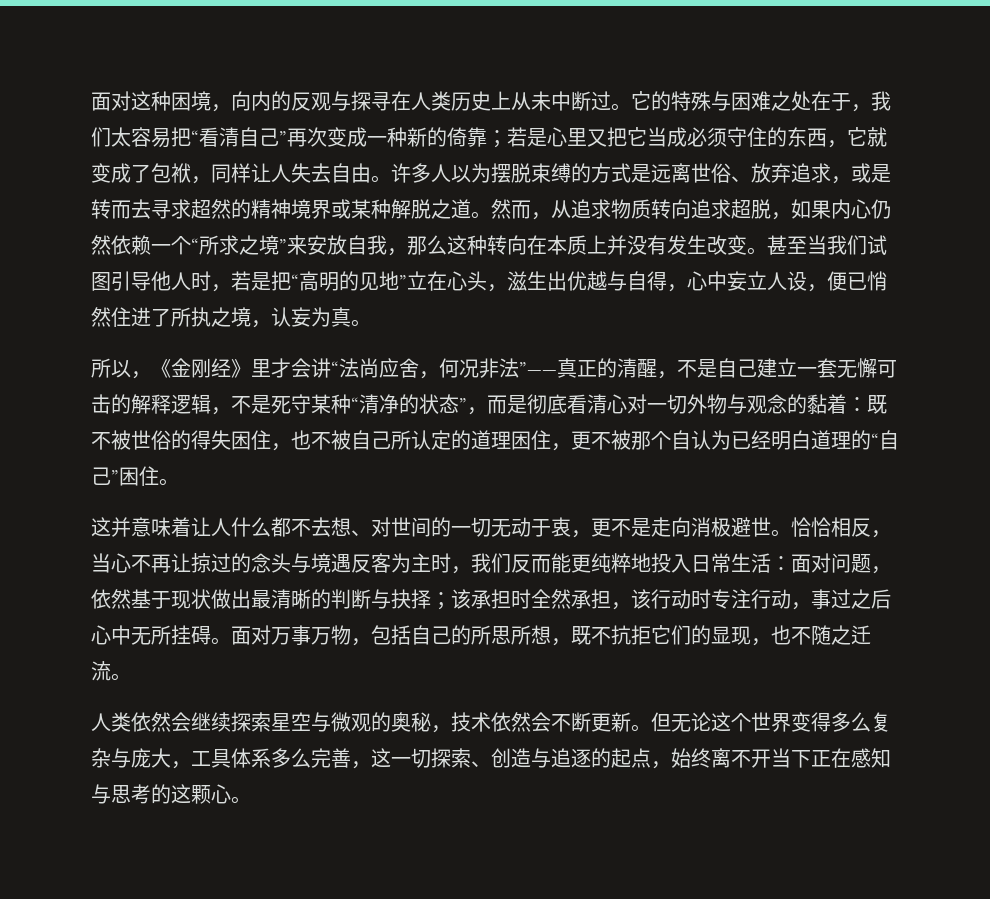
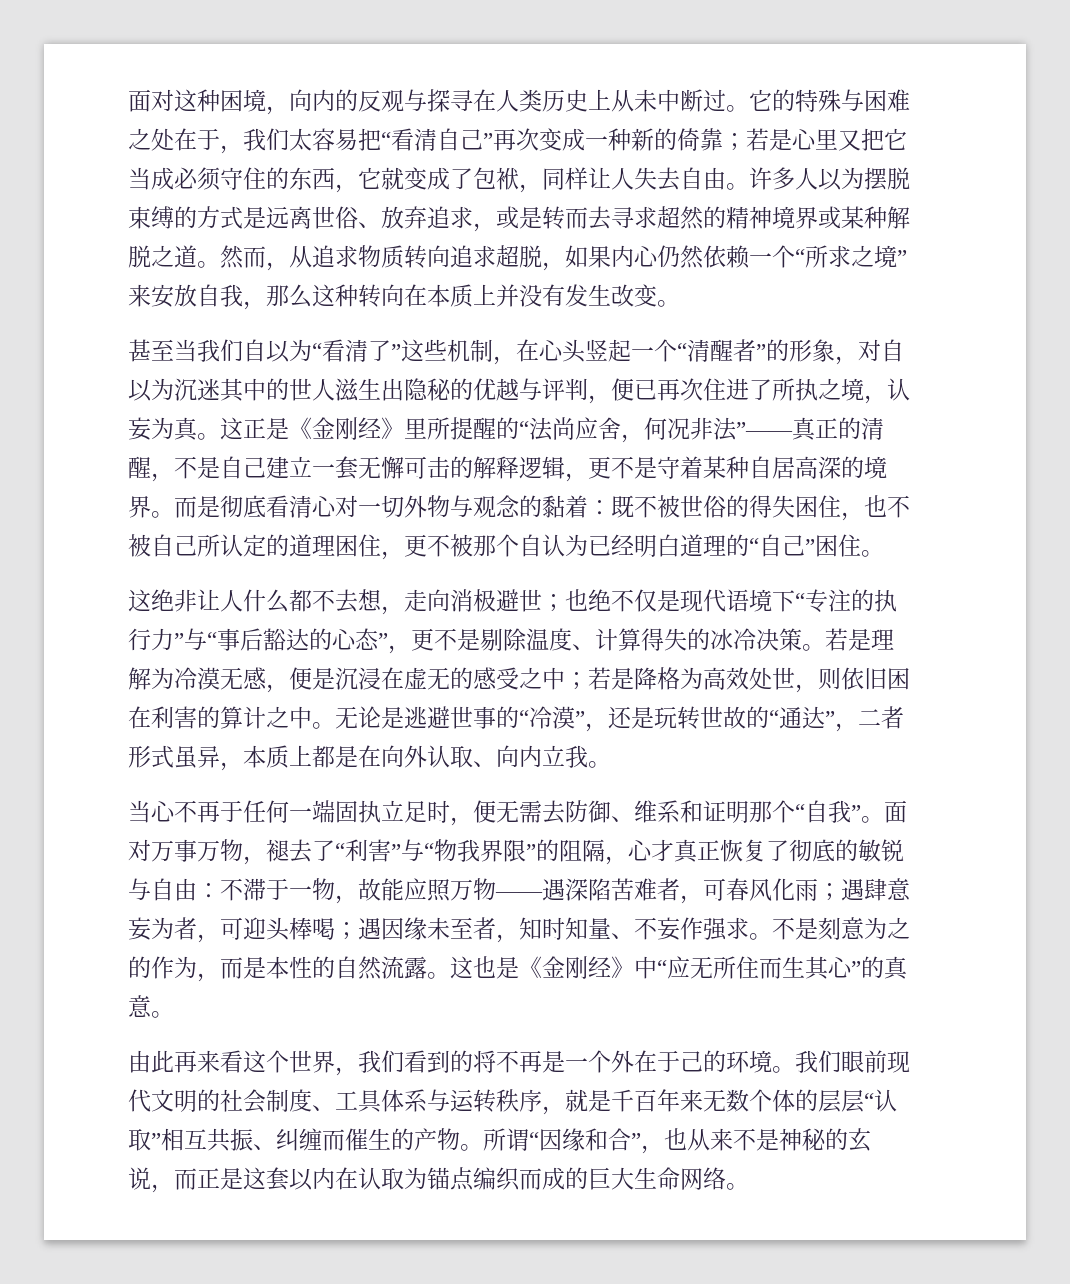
- 然而，从追求物质转向追求超脱，如果内心仍然依赖一个“所求之境”来安放自我，那么这种转向在本质上并没有发生改变。甚至当我们试图引导他人时，若是把“高明的见地”立在心头，滋生出优越与自得，心中妄立人设，便已悄然住进了所执之境，认妄为真。
- 所以，《金刚经》里才会讲“法尚应舍，何况非法”——真正的清醒，不是自己建立一套无懈可击的解释逻辑，不是死守某种“清净的状态”，而是彻底看清心对一切外物与观念的黏着：
+ 然而，从追求物质转向追求超脱，如果内心仍然依赖一个“所求之境”来安放自我，那么这种转向在本质上并没有发生改变。
+ 甚至当我们自以为“看清了”这些机制，在心头竖起一个“清醒者”的形象，对自以为沉迷其中的世人滋生出隐秘的优越与评判，便已再次住进了所执之境，认妄为真。这正是《金刚经》里所提醒的“法尚应舍，何况非法”——真正的清醒，不是自己建立一套无懈可击的解释逻辑，更不是守着某种自居高深的境界。而是彻底看清心对一切外物与观念的黏着：
- 这并意味着让人什么都不去想、对世间的一切无动于衷，更不是走向消极避世。恰恰相反，当心不再让掠过的念头与境遇反客为主时，我们反而能更纯粹地投入日常生活：面对问题，依然基于现状做出最清晰的判断与抉择；该承担时全然承担，该行动时专注行动，事过之后心中无所挂碍。面对万事万物，包括自己的所思所想，既不抗拒它们的显现，也不随之迁流。
- 人类依然会继续探索星空与微观的奥秘，技术依然会不断更新。但无论这个世界变得多么复杂与庞大，工具体系多么完善，这一切探索、创造与追逐的起点，始终离不开当下正在感知与思考的这颗心。
+ 这绝非让人什么都不去想，走向消极避世；也绝不仅是现代语境下“专注的执行力”与“事后豁达的心态”，更不是剔除温度、计算得失的冰冷决策。若是理解为冷漠无感，便是沉浸在虚无的感受之中；若是降格为高效处世，则依旧困在利害的算计之中。无论是逃避世事的“冷漠”，还是玩转世故的“通达”，二者形式虽异，本质上都是在向外认取、向内立我。
+ 当心不再于任何一端固执立足时，便无需去防御、维系和证明那个“自我”。面对万事万物，褪去了“利害”与“物我界限”的阻隔，心才真正恢复了彻底的敏锐与自由：不滞于一物，故能应照万物——遇深陷苦难者，可春风化雨；遇肆意妄为者，可迎头棒喝；遇因缘未至者，知时知量、不妄作强求。不是刻意为之的作为，而是本性的自然流露。这也是《金刚经》中“应无所住而生其心”的真意。
+ 由此再来看这个世界，我们看到的将不再是一个外在于己的环境。我们眼前现代文明的社会制度、工具体系与运转秩序，就是千百年来无数个体的层层“认取”相互共振、纠缠而催生的产物。所谓“因缘和合”，也从来不是神秘的玄说，而正是这套以内在认取为锚点编织而成的巨大生命网络。

